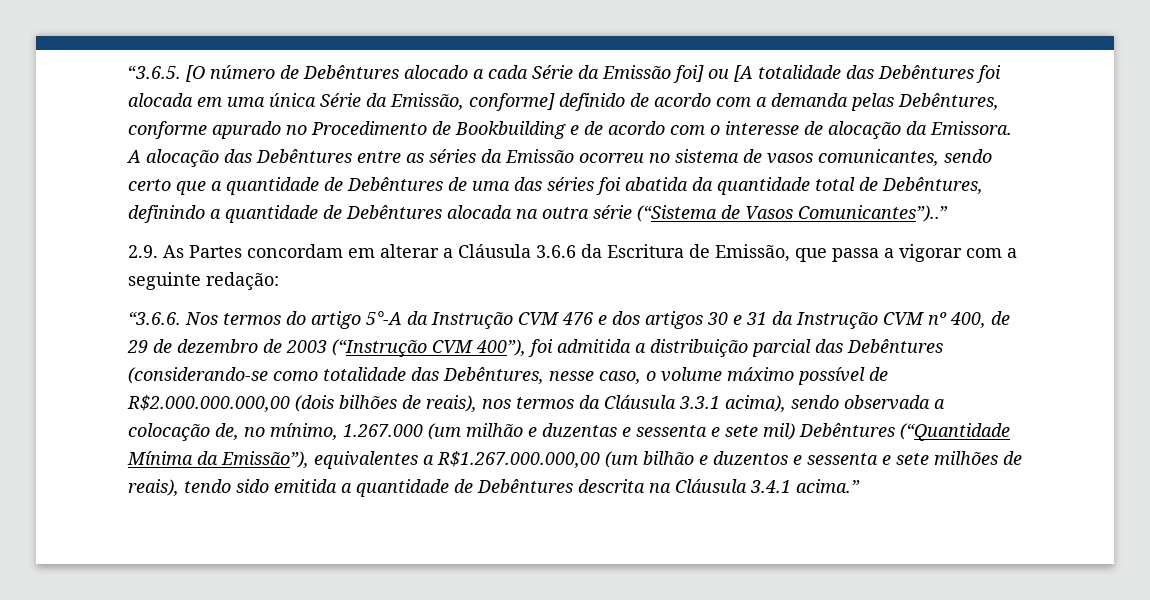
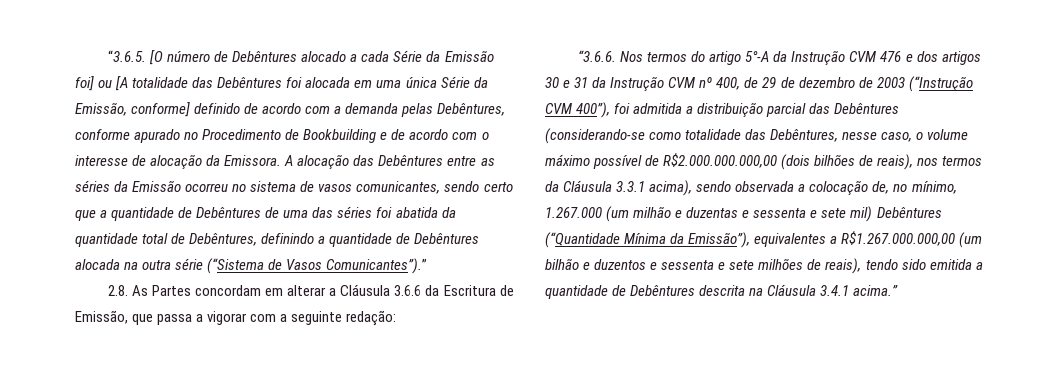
- A alocação das Debêntures entre as séries da Emissão ocorreu no sistema de vasos comunicantes, sendo certo que a quantidade de Debêntures de uma das séries foi abatida da quantidade total de Debêntures, definindo a quantidade de Debêntures alocada na outra série (“Sistema de Vasos Comunicantes”)..”
- 2.9. As Partes concordam em alterar a Cláusula 3.6.6 da Escritura de Emissão, que passa a vigorar com a seguinte redação:
+ A alocação das Debêntures entre as séries da Emissão ocorreu no sistema de vasos comunicantes, sendo certo que a quantidade de Debêntures de uma das séries foi abatida da quantidade total de Debêntures, definindo a quantidade de Debêntures alocada na outra série (“Sistema de Vasos Comunicantes”).”
+ 2.8. As Partes concordam em alterar a Cláusula 3.6.6 da Escritura de Emissão, que passa a vigorar com a seguinte redação:

